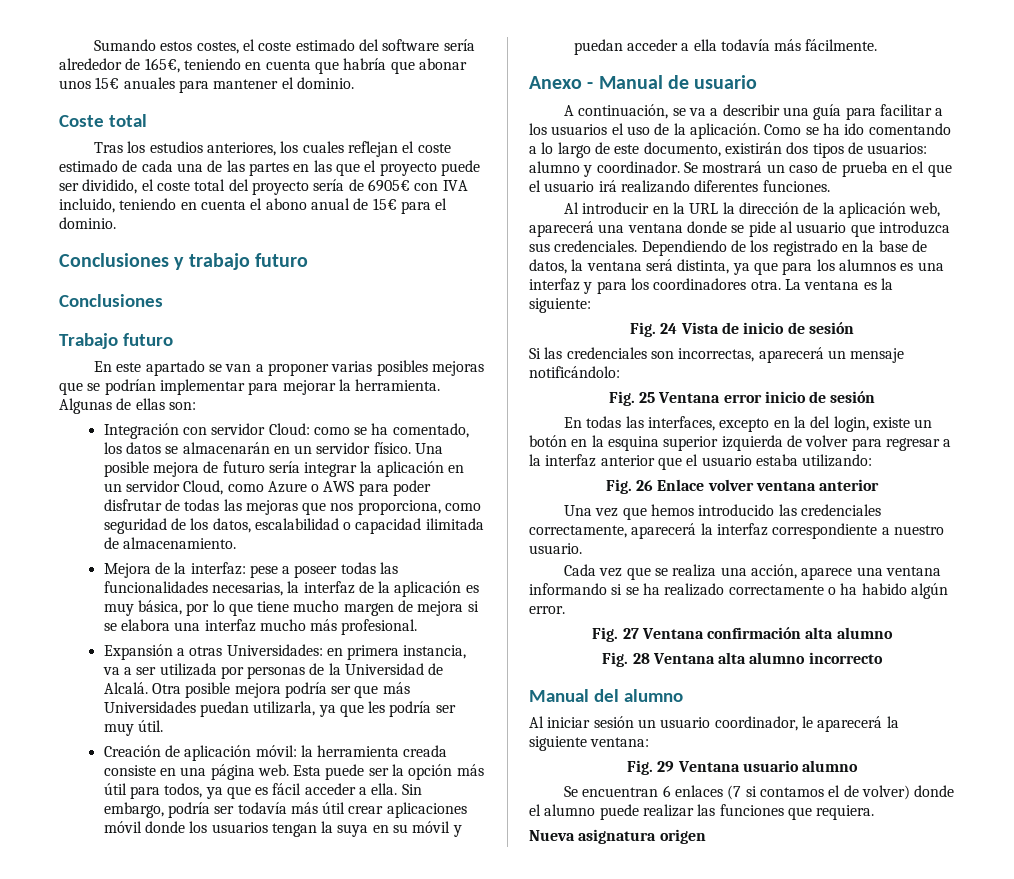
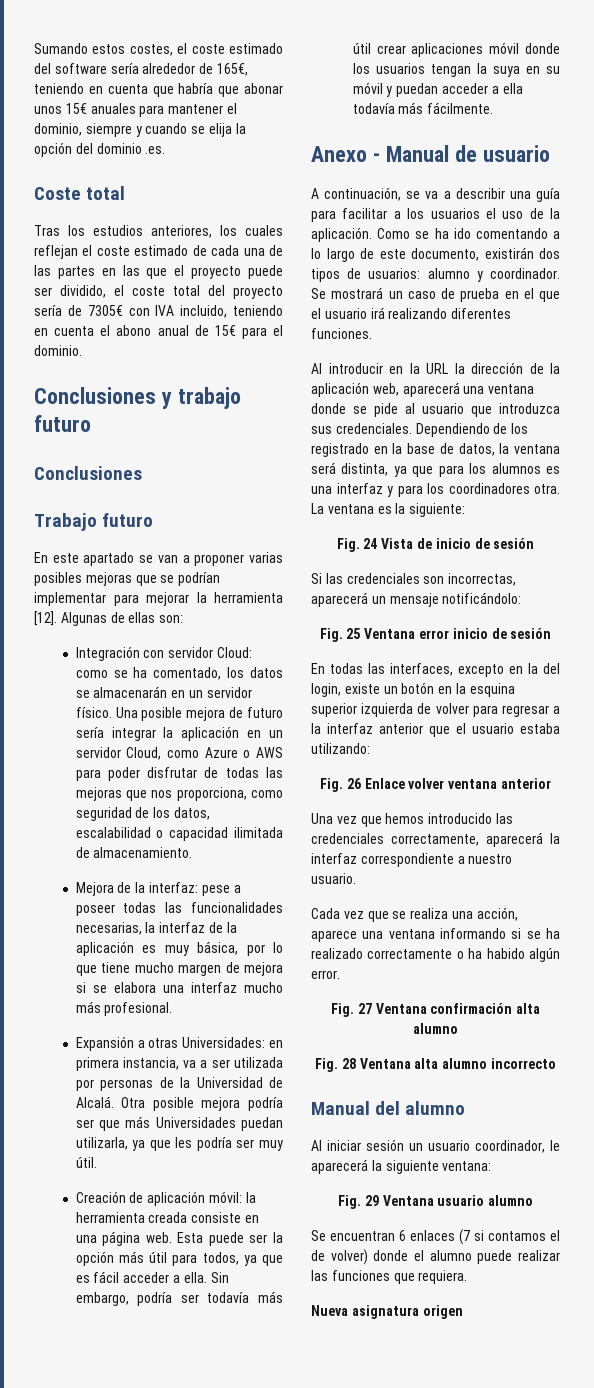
- Sumando estos costes, el coste estimado del software sería alrededor de 165€, teniendo en cuenta que habría que abonar unos 15€ anuales para mantener el dominio.
+ Sumando estos costes, el coste estimado del software sería alrededor de 165€, teniendo en cuenta que habría que abonar unos 15€ anuales para mantener el dominio, siempre y cuando se elija la opción del dominio .es.
- Tras los estudios anteriores, los cuales reflejan el coste estimado de cada una de las partes en las que el proyecto puede ser dividido, el coste total del proyecto sería de 6905€ con IVA incluido, teniendo en cuenta el abono anual de 15€ para el dominio.
+ Tras los estudios anteriores, los cuales reflejan el coste estimado de cada una de las partes en las que el proyecto puede ser dividido, el coste total del proyecto sería de 7305€ con IVA incluido, teniendo en cuenta el abono anual de 15€ para el dominio.
- En este apartado se van a proponer varias posibles mejoras que se podrían implementar para mejorar la herramienta.
+ En este apartado se van a proponer varias posibles mejoras que se podrían implementar para mejorar la herramienta [12].

